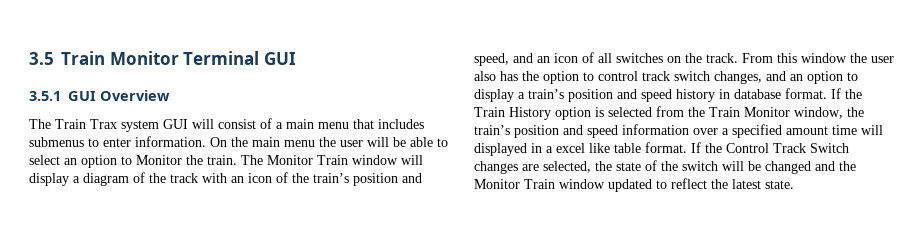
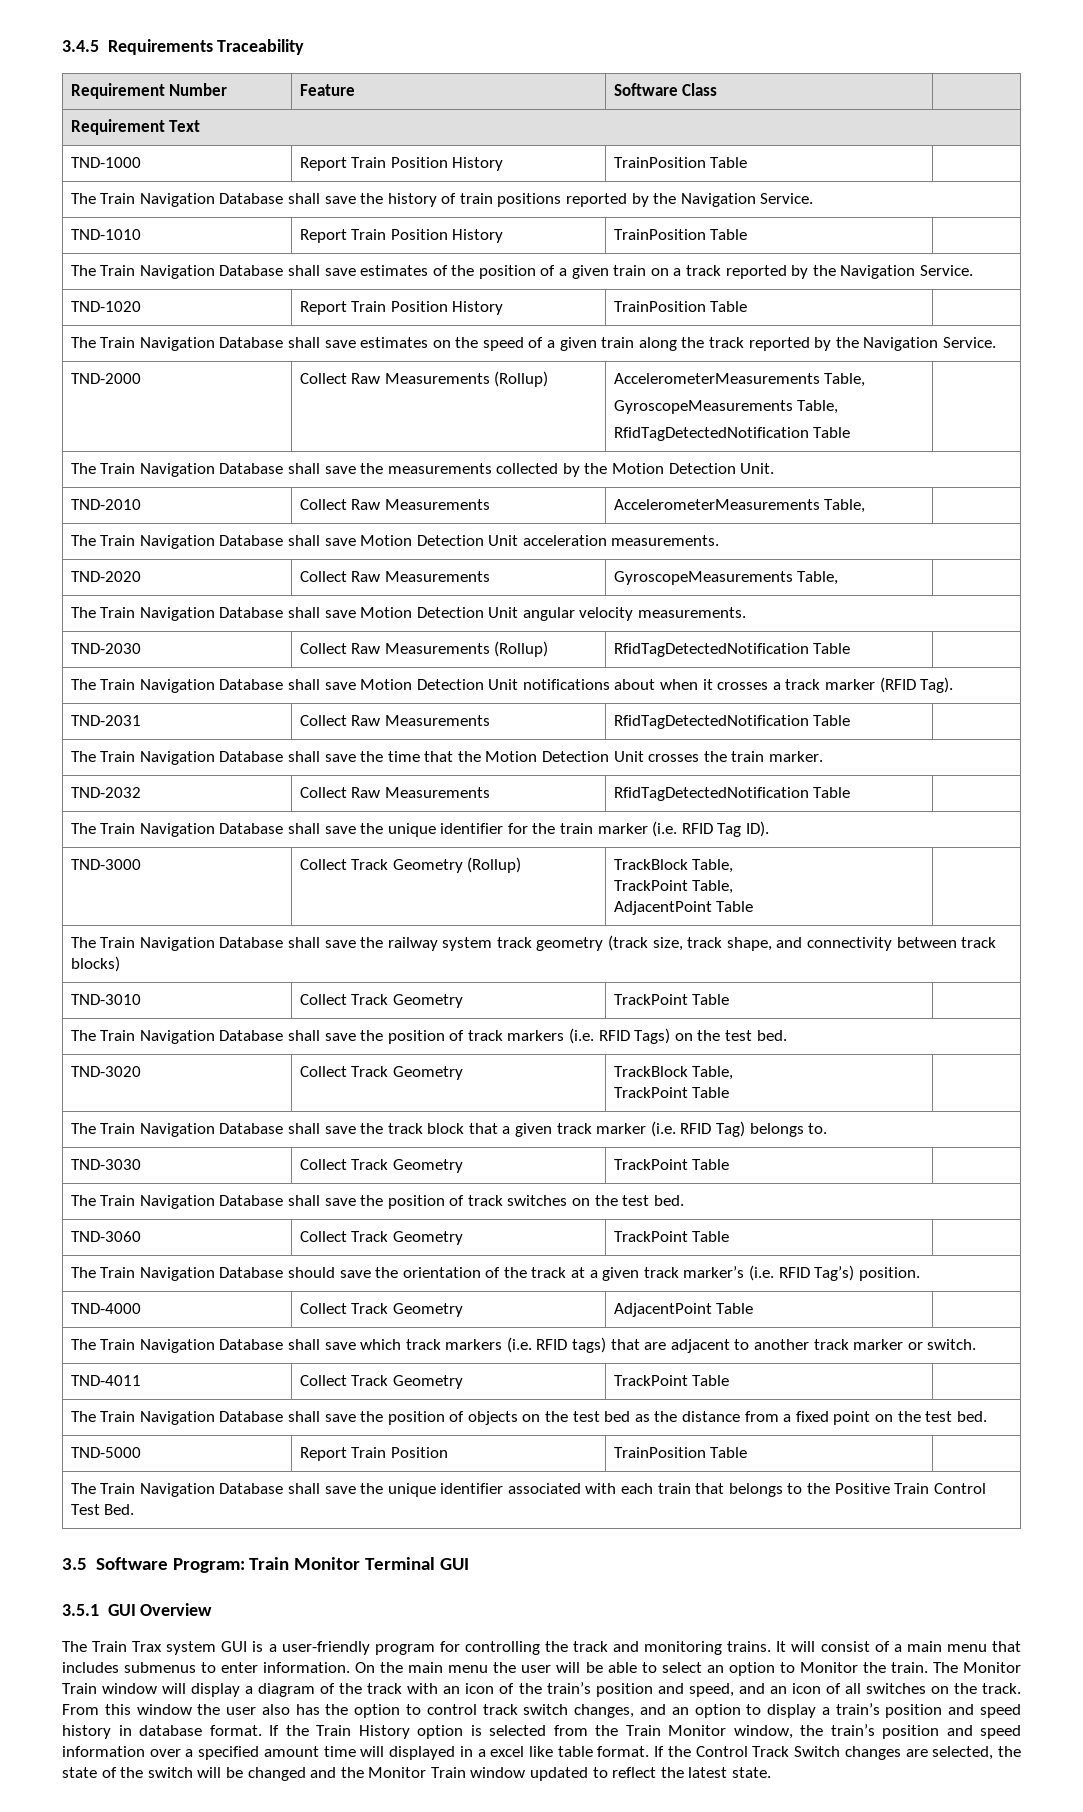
- 3.5 Train Monitor Terminal GUI
+ 3.4.5 Requirements Traceability
+ Requirement Number | Feature | Software Class |
+ Requirement Text
+ TND-1000 | Report Train Position History | TrainPosition Table |
+ The Train Navigation Database shall save the history of train positions reported by the Navigation Service.
+ TND-1010 | Report Train Position History | TrainPosition Table |
+ The Train Navigation Database shall save estimates of the position of a given train on a track reported by the Navigation Service.
+ TND-1020 | Report Train Position History | TrainPosition Table |
+ The Train Navigation Database shall save estimates on the speed of a given train along the track reported by the Navigation Service.
+ TND-2000 | Collect Raw Measurements (Rollup) | AccelerometerMeasurements Table,
+ GyroscopeMeasurements Table,
+ RfidTagDetectedNotification Table |
+ The Train Navigation Database shall save the measurements collected by the Motion Detection Unit.
+ TND-2010 | Collect Raw Measurements | AccelerometerMeasurements Table, |
+ The Train Navigation Database shall save Motion Detection Unit acceleration measurements.
+ TND-2020 | Collect Raw Measurements | GyroscopeMeasurements Table, |
+ The Train Navigation Database shall save Motion Detection Unit angular velocity measurements.
+ TND-2030 | Collect Raw Measurements (Rollup) | RfidTagDetectedNotification Table |
+ The Train Navigation Database shall save Motion Detection Unit notifications about when it crosses a track marker (RFID Tag).
+ TND-2031 | Collect Raw Measurements | RfidTagDetectedNotification Table |
+ The Train Navigation Database shall save the time that the Motion Detection Unit crosses the train marker.
+ TND-2032 | Collect Raw Measurements | RfidTagDetectedNotification Table |
+ The Train Navigation Database shall save the unique identifier for the train marker (i.e. RFID Tag ID).
+ TND-3000 | Collect Track Geometry (Rollup) | TrackBlock Table,
+ TrackPoint Table,
+ AdjacentPoint Table |
+ The Train Navigation Database shall save the railway system track geometry (track size, track shape, and connectivity between track blocks)
+ TND-3010 | Collect Track Geometry | TrackPoint Table |
+ The Train Navigation Database shall save the position of track markers (i.e. RFID Tags) on the test bed.
+ TND-3020 | Collect Track Geometry | TrackBlock Table,
+ TrackPoint Table |
+ The Train Navigation Database shall save the track block that a given track marker (i.e. RFID Tag) belongs to.
+ TND-3030 | Collect Track Geometry | TrackPoint Table |
+ The Train Navigation Database shall save the position of track switches on the test bed.
+ TND-3060 | Collect Track Geometry | TrackPoint Table |
+ The Train Navigation Database should save the orientation of the track at a given track marker’s (i.e. RFID Tag’s) position.
+ TND-4000 | Collect Track Geometry | AdjacentPoint Table |
+ The Train Navigation Database shall save which track markers (i.e. RFID tags) that are adjacent to another track marker or switch.
+ TND-4011 | Collect Track Geometry | TrackPoint Table |
+ The Train Navigation Database shall save the position of objects on the test bed as the distance from a fixed point on the test bed.
+ TND-5000 | Report Train Position | TrainPosition Table |
+ The Train Navigation Database shall save the unique identifier associated with each train that belongs to the Positive Train Control Test Bed.
+ 3.5 Software Program: Train Monitor Terminal GUI
- The Train Trax system GUI will consist of a main menu that includes submenus to enter information.
+ The Train Trax system GUI is a user-friendly program for controlling the track and monitoring trains. It will consist of a main menu that includes submenus to enter information.

